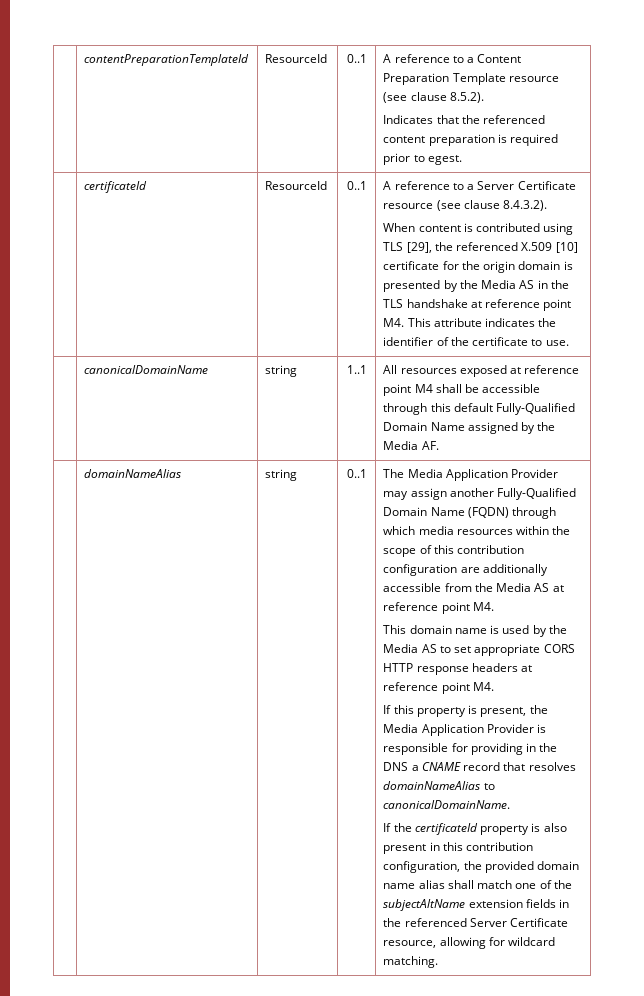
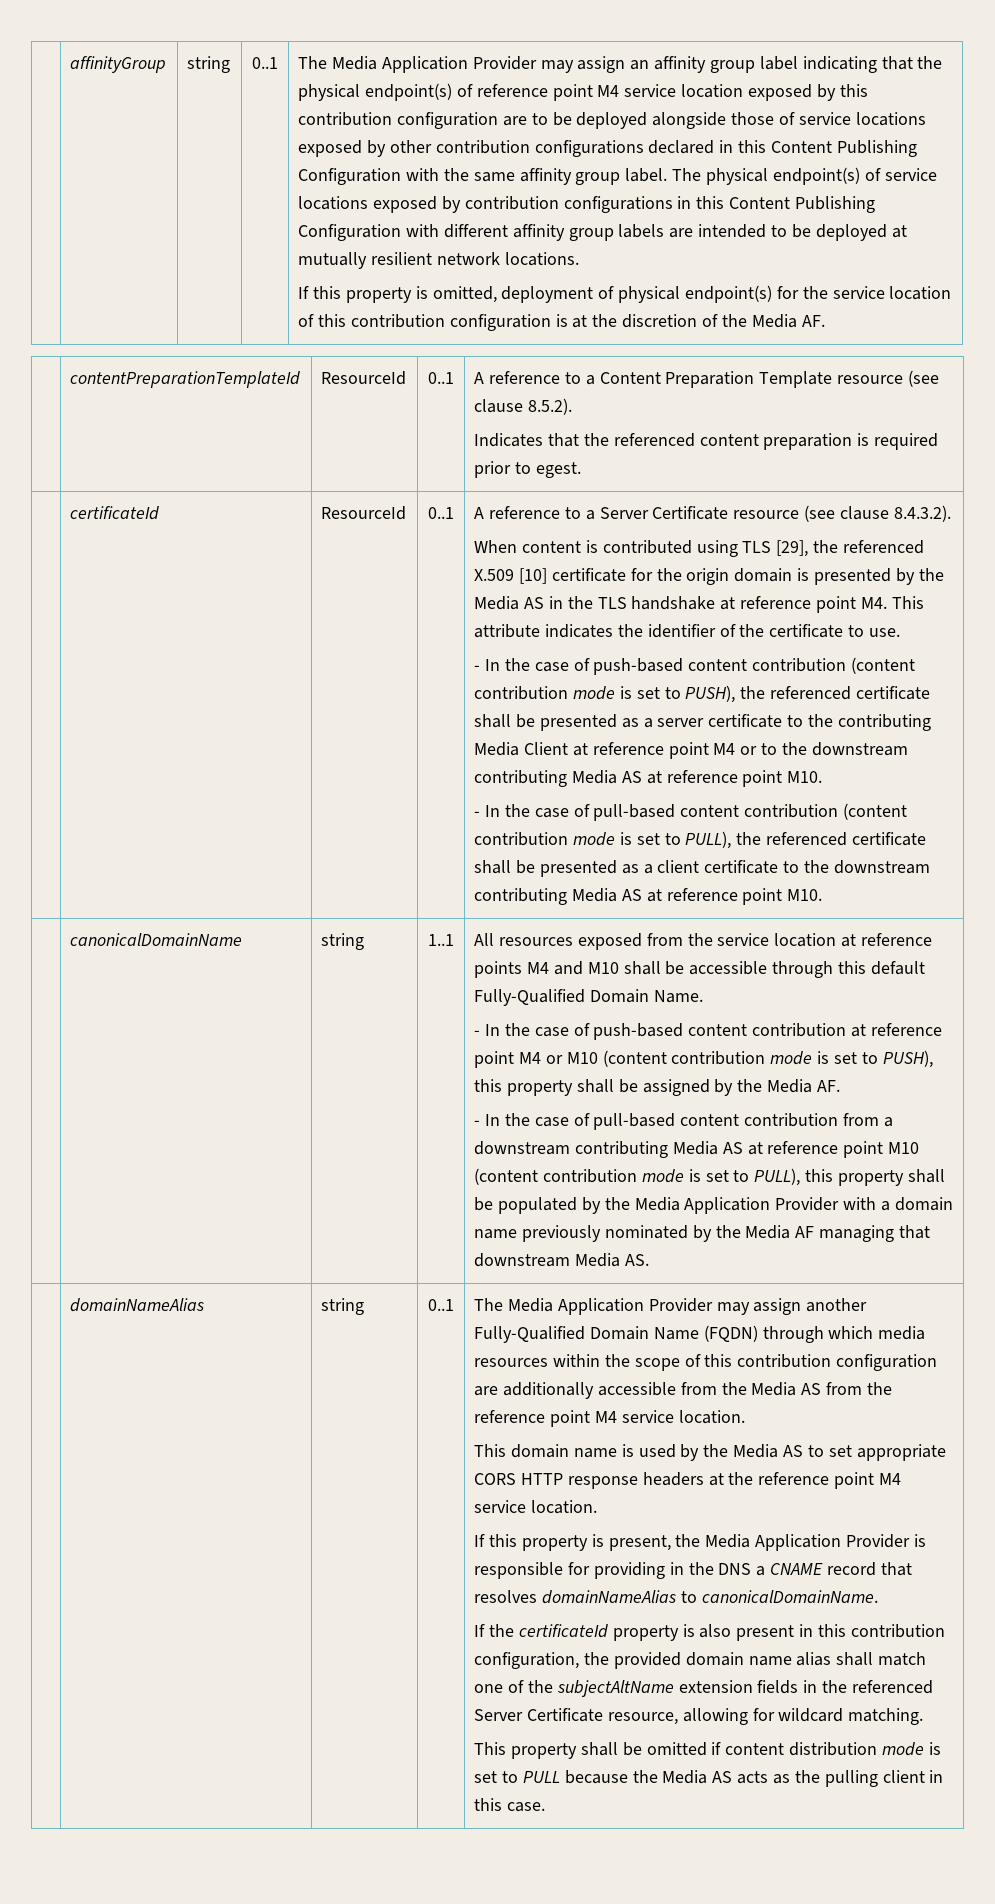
+ affinityGroup | string | 0..1 | The Media Application Provider may assign an affinity group label indicating that the physical endpoint(s) of reference point M4 service location exposed by this contribution configuration are to be deployed alongside those of service locations exposed by other contribution configurations declared in this Content Publishing Configuration with the same affinity group label. The physical endpoint(s) of service locations exposed by contribution configurations in this Content Publishing Configuration with different affinity group labels are intended to be deployed at mutually resilient network locations.
+ If this property is omitted, deployment of physical endpoint(s) for the service location of this contribution configuration is at the discretion of the Media AF.
+ - In the case of push-based content contribution (content contribution mode is set to PUSH), the referenced certificate shall be presented as a server certificate to the contributing Media Client at reference point M4 or to the downstream contributing Media AS at reference point M10.
+ - In the case of pull-based content contribution (content contribution mode is set to PULL), the referenced certificate shall be presented as a client certificate to the downstream contributing Media AS at reference point M10.
- All resources exposed at reference point M4 shall be accessible through this default Fully-Qualified Domain Name assigned by the Media AF.
+ All resources exposed from the service location at reference points M4 and M10 shall be accessible through this default Fully-Qualified Domain Name.
+ - In the case of push-based content contribution at reference point M4 or M10 (content contribution mode is set to PUSH), this property shall be assigned by the Media AF.
+ - In the case of pull-based content contribution from a downstream contributing Media AS at reference point M10 (content contribution mode is set to PULL), this property shall be populated by the Media Application Provider with a domain name previously nominated by the Media AF managing that downstream Media AS.
- The Media Application Provider may assign another Fully-Qualified Domain Name (FQDN) through which media resources within the scope of this contribution configuration are additionally accessible from the Media AS at reference point M4.
+ The Media Application Provider may assign another Fully-Qualified Domain Name (FQDN) through which media resources within the scope of this contribution configuration are additionally accessible from the Media AS from the reference point M4 service location.
- This domain name is used by the Media AS to set appropriate CORS HTTP response headers at reference point M4.
+ This domain name is used by the Media AS to set appropriate CORS HTTP response headers at the reference point M4 service location.
+ This property shall be omitted if content distribution mode is set to PULL because the Media AS acts as the pulling client in this case.

